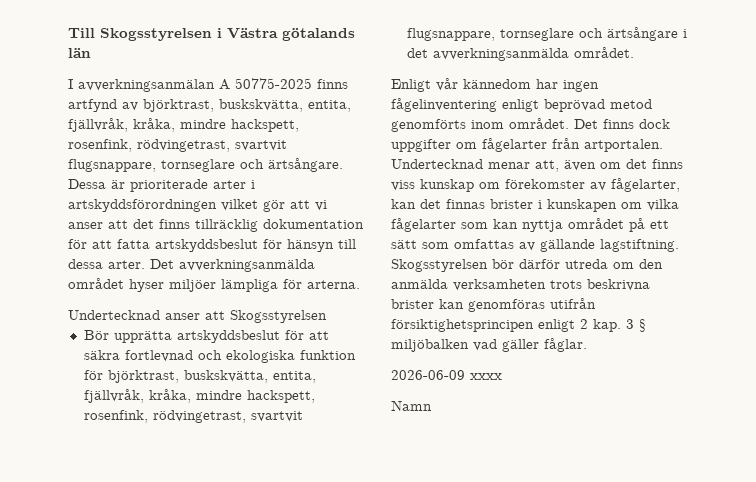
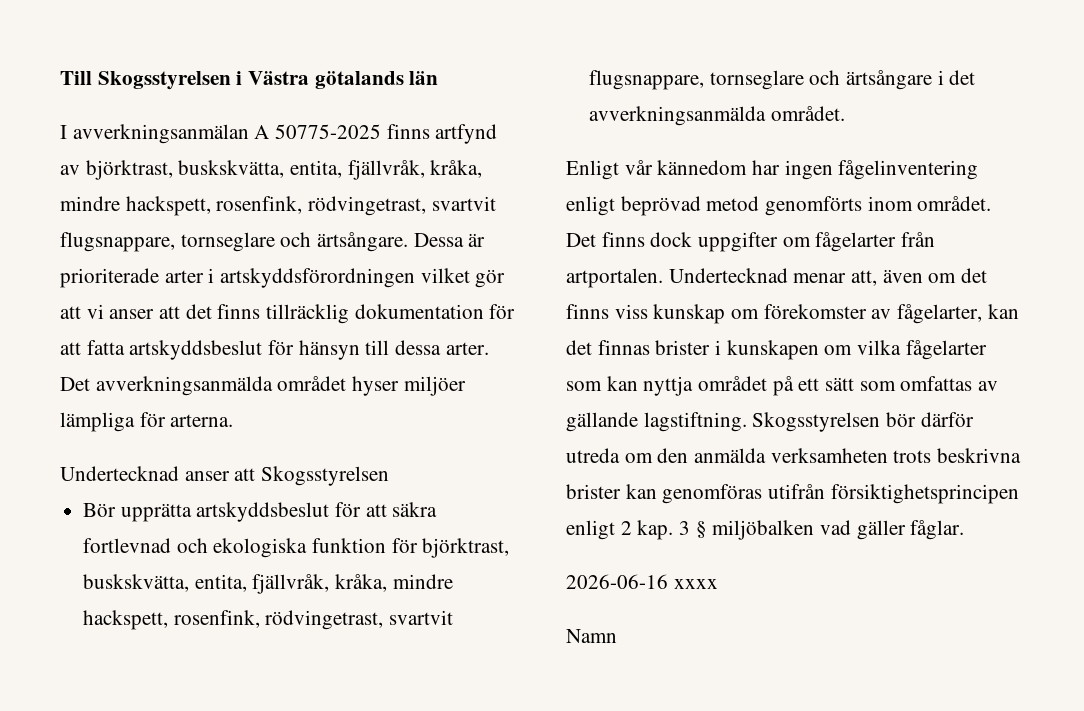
- 2026-06-09 xxxx
+ 2026-06-16 xxxx

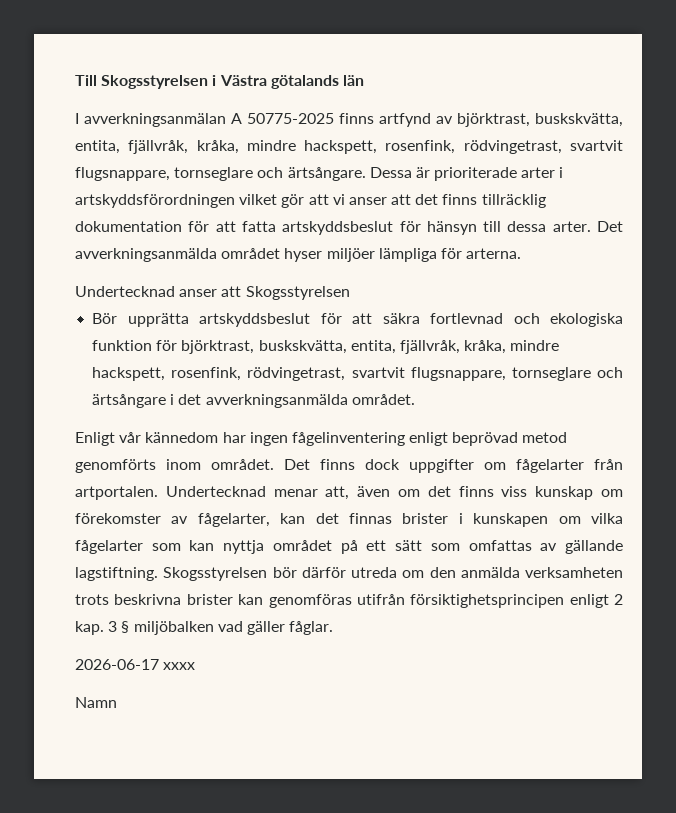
- 2026-06-16 xxxx
+ 2026-06-17 xxxx

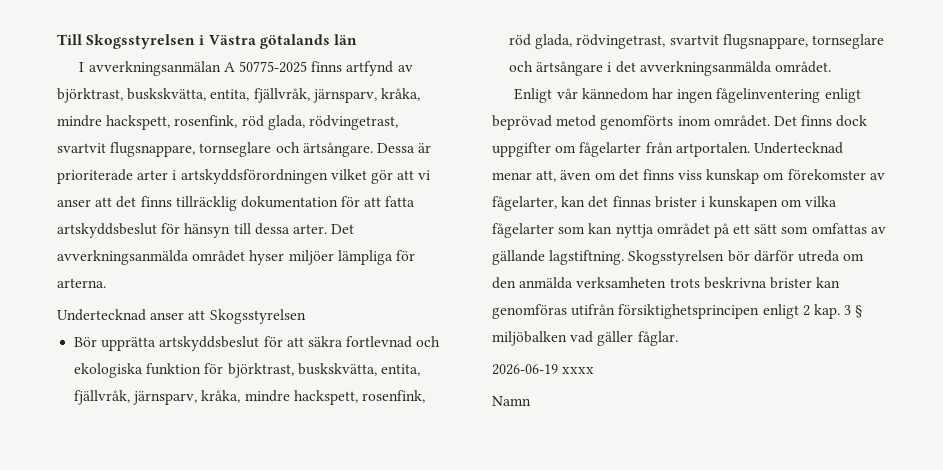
- I avverkningsanmälan A 50775-2025 finns artfynd av björktrast, buskskvätta, entita, fjällvråk, kråka, mindre hackspett, rosenfink, rödvingetrast, svartvit flugsnappare, tornseglare och ärtsångare.
+ I avverkningsanmälan A 50775-2025 finns artfynd av björktrast, buskskvätta, entita, fjällvråk, järnsparv, kråka, mindre hackspett, rosenfink, röd glada, rödvingetrast, svartvit flugsnappare, tornseglare och ärtsångare.
- Bör upprätta artskyddsbeslut för att säkra fortlevnad och ekologiska funktion för björktrast, buskskvätta, entita, fjällvråk, kråka, mindre hackspett, rosenfink, rödvingetrast, svartvit flugsnappare, tornseglare och ärtsångare i det avverkningsanmälda området.
+ Bör upprätta artskyddsbeslut för att säkra fortlevnad och ekologiska funktion för björktrast, buskskvätta, entita, fjällvråk, järnsparv, kråka, mindre hackspett, rosenfink, röd glada, rödvingetrast, svartvit flugsnappare, tornseglare och ärtsångare i det avverkningsanmälda området.
- 2026-06-17 xxxx
+ 2026-06-19 xxxx

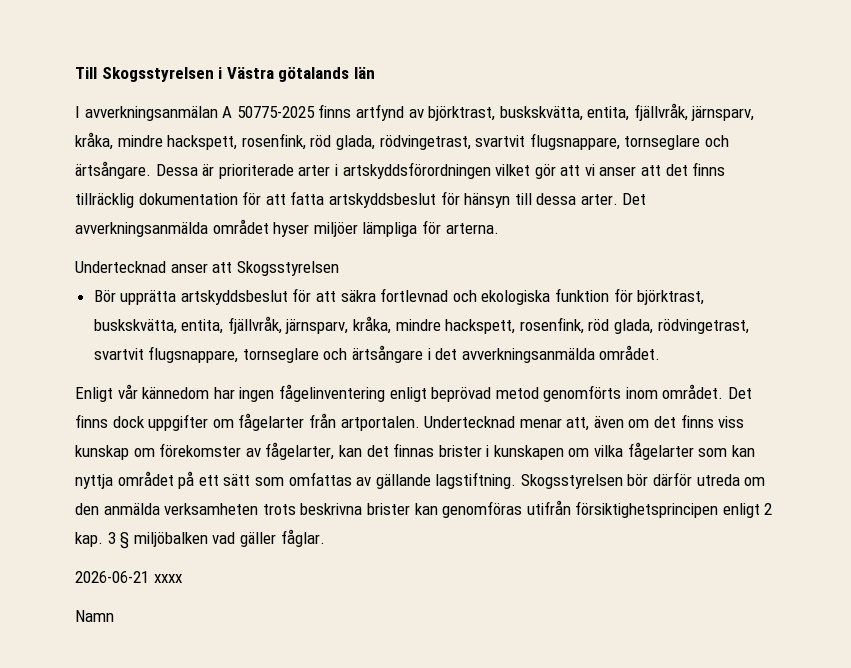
- 2026-06-19 xxxx
+ 2026-06-21 xxxx

